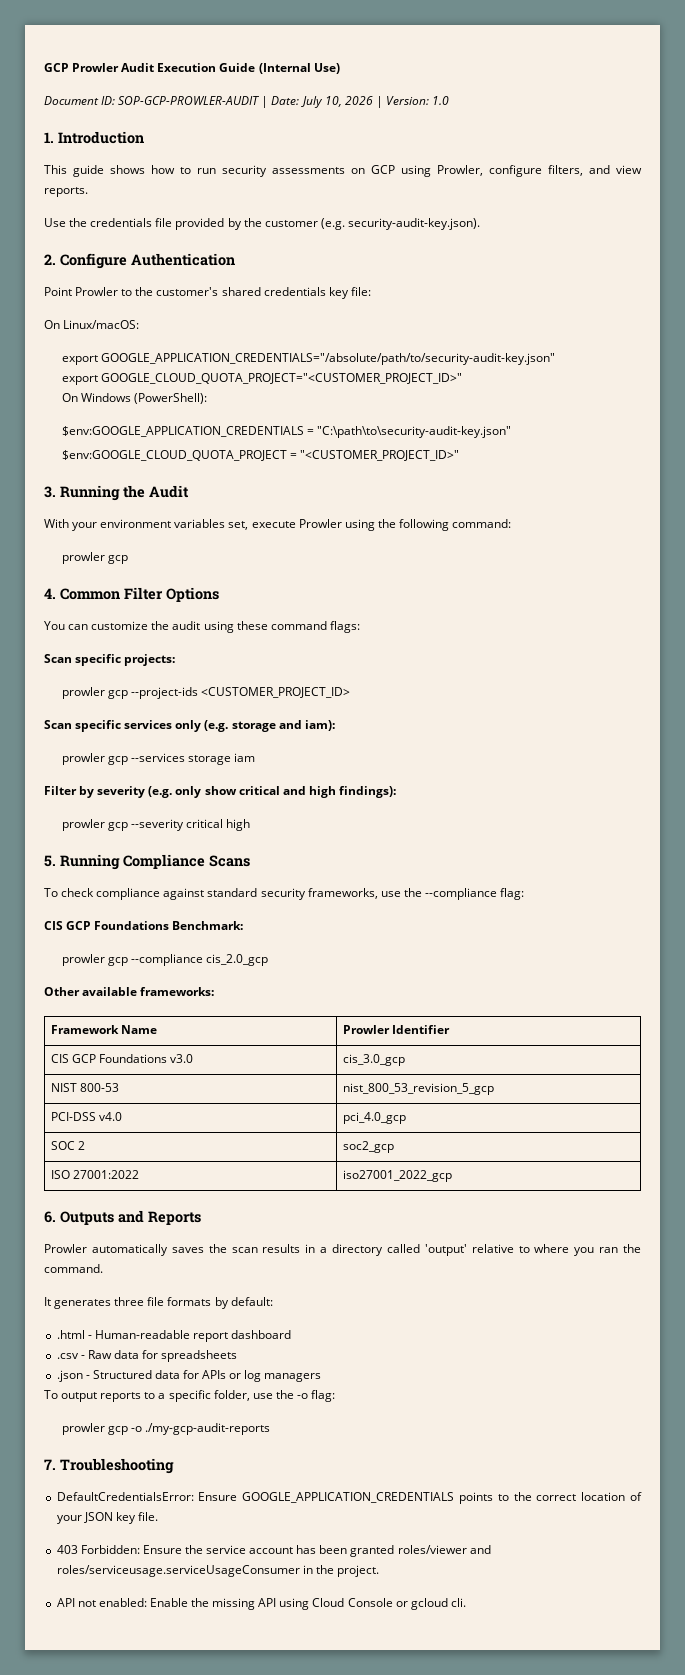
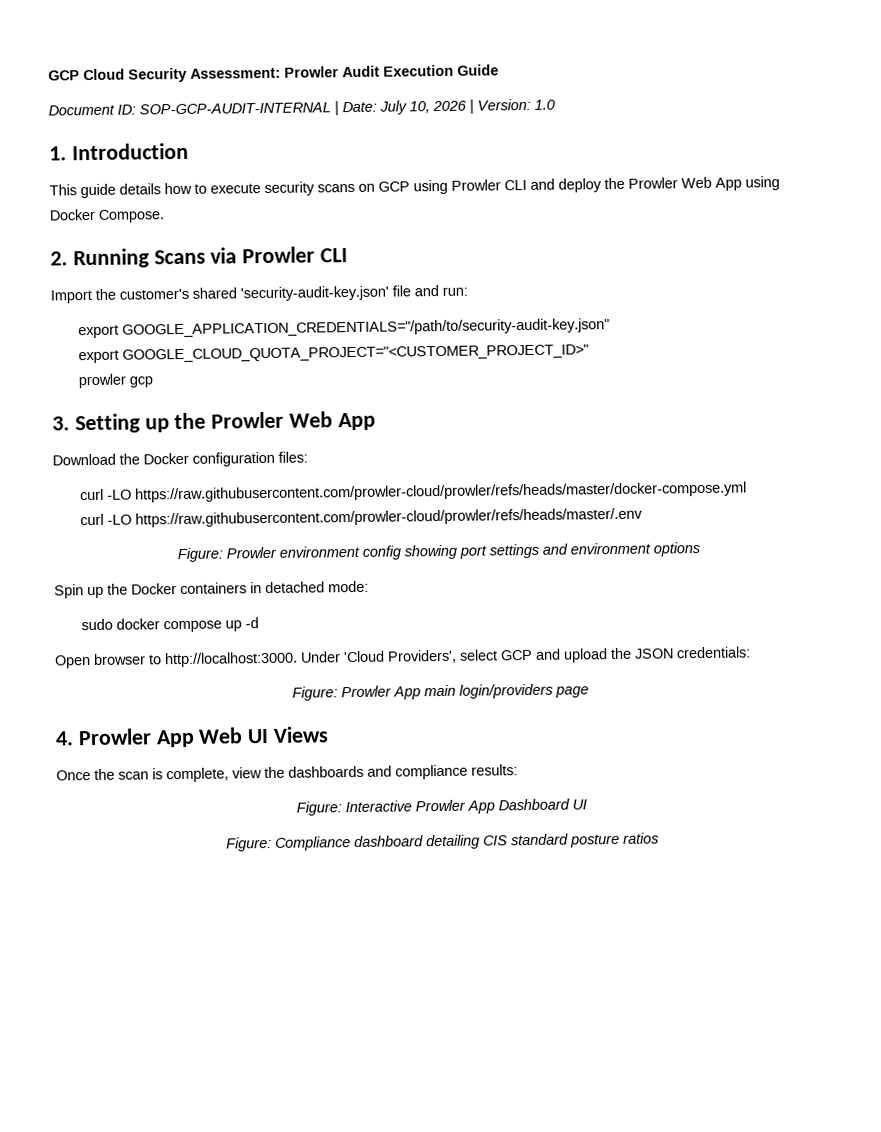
- GCP Prowler Audit Execution Guide (Internal Use)
+ GCP Cloud Security Assessment: Prowler Audit Execution Guide
- Document ID: SOP-GCP-PROWLER-AUDIT | Date: July 10, 2026 | Version: 1.0
+ Document ID: SOP-GCP-AUDIT-INTERNAL | Date: July 10, 2026 | Version: 1.0
- This guide shows how to run security assessments on GCP using Prowler, configure filters, and view reports.
- Use the credentials file provided by the customer (e.g. security-audit-key.json).
- 2. Configure Authentication
- Point Prowler to the customer's shared credentials key file:
- On Linux/macOS:
- export GOOGLE_APPLICATION_CREDENTIALS="/absolute/path/to/security-audit-key.json"
+ This guide details how to execute security scans on GCP using Prowler CLI and deploy the Prowler Web App using Docker Compose.
+ 2. Running Scans via Prowler CLI
+ Import the customer's shared 'security-audit-key.json' file and run:
+ export GOOGLE_APPLICATION_CREDENTIALS="/path/to/security-audit-key.json"
- On Windows (PowerShell):
- $env:GOOGLE_APPLICATION_CREDENTIALS = "C:\path\to\security-audit-key.json"
- $env:GOOGLE_CLOUD_QUOTA_PROJECT = "<CUSTOMER_PROJECT_ID>"
- 3. Running the Audit
- With your environment variables set, execute Prowler using the following command:
  prowler gcp
- 4. Common Filter Options
- You can customize the audit using these command flags:
- Scan specific projects:
- prowler gcp --project-ids <CUSTOMER_PROJECT_ID>
- Scan specific services only (e.g. storage and iam):
- prowler gcp --services storage iam
- Filter by severity (e.g. only show critical and high findings):
- prowler gcp --severity critical high
- 5. Running Compliance Scans
- To check compliance against standard security frameworks, use the --compliance flag:
- CIS GCP Foundations Benchmark:
- prowler gcp --compliance cis_2.0_gcp
- Other available frameworks:
- Framework Name | Prowler Identifier
- CIS GCP Foundations v3.0 | cis_3.0_gcp
- NIST 800-53 | nist_800_53_revision_5_gcp
- PCI-DSS v4.0 | pci_4.0_gcp
- SOC 2 | soc2_gcp
- ISO 27001:2022 | iso27001_2022_gcp
- 6. Outputs and Reports
- Prowler automatically saves the scan results in a directory called 'output' relative to where you ran the command.
- It generates three file formats by default:
- .html - Human-readable report dashboard
- .csv - Raw data for spreadsheets
- .json - Structured data for APIs or log managers
- To output reports to a specific folder, use the -o flag:
- prowler gcp -o ./my-gcp-audit-reports
- 7. Troubleshooting
- DefaultCredentialsError: Ensure GOOGLE_APPLICATION_CREDENTIALS points to the correct location of your JSON key file.
- 403 Forbidden: Ensure the service account has been granted roles/viewer and roles/serviceusage.serviceUsageConsumer in the project.
- API not enabled: Enable the missing API using Cloud Console or gcloud cli.
+ 3. Setting up the Prowler Web App
+ Download the Docker configuration files:
+ curl -LO https://raw.githubusercontent.com/prowler-cloud/prowler/refs/heads/master/docker-compose.yml
+ curl -LO https://raw.githubusercontent.com/prowler-cloud/prowler/refs/heads/master/.env
+ Figure: Prowler environment config showing port settings and environment options
+ Spin up the Docker containers in detached mode:
+ sudo docker compose up -d
+ Open browser to http://localhost:3000. Under 'Cloud Providers', select GCP and upload the JSON credentials:
+ Figure: Prowler App main login/providers page
+ 4. Prowler App Web UI Views
+ Once the scan is complete, view the dashboards and compliance results:
+ Figure: Interactive Prowler App Dashboard UI
+ Figure: Compliance dashboard detailing CIS standard posture ratios

